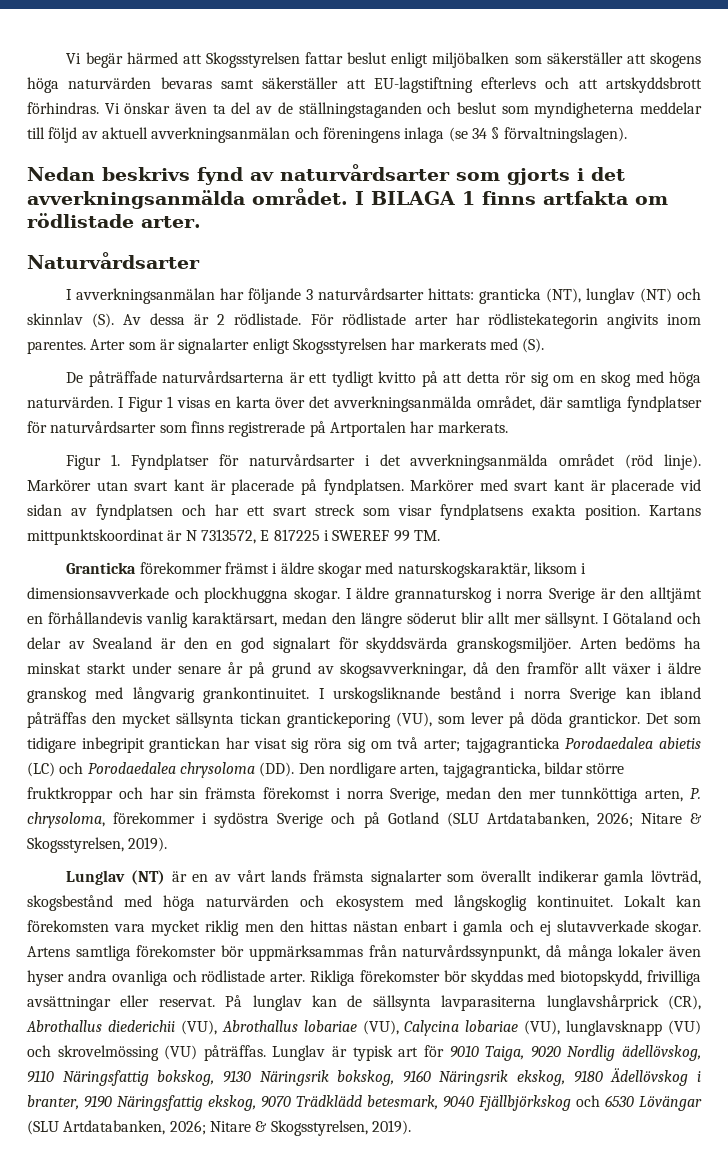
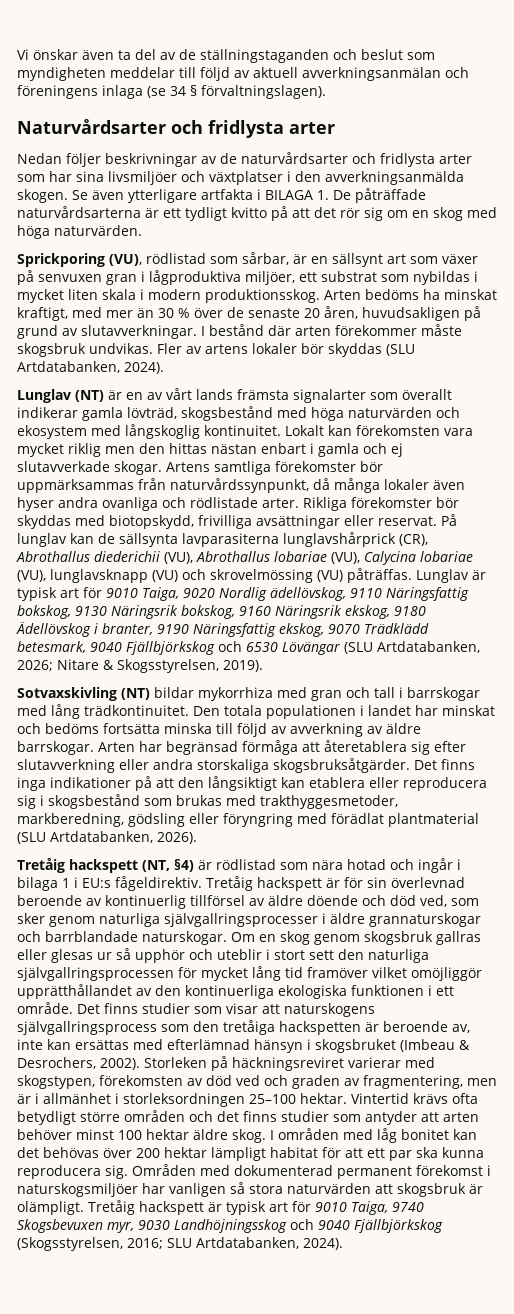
- Vi begär härmed att Skogsstyrelsen fattar beslut enligt miljöbalken som säkerställer att skogens höga naturvärden bevaras samt säkerställer att EU-lagstiftning efterlevs och att artskyddsbrott förhindras. Vi önskar även ta del av de ställningstaganden och beslut som myndigheterna meddelar till följd av aktuell avverkningsanmälan och föreningens inlaga (se 34 § förvaltningslagen).
+ Vi önskar även ta del av de ställningstaganden och beslut som myndigheten meddelar till följd av aktuell avverkningsanmälan och föreningens inlaga (se 34 § förvaltningslagen).
- Nedan beskrivs fynd av naturvårdsarter som gjorts i det avverkningsanmälda området. I BILAGA 1 finns artfakta om rödlistade arter.
- Naturvårdsarter
- I avverkningsanmälan har följande 3 naturvårdsarter hittats: granticka (NT), lunglav (NT) och skinnlav (S). Av dessa är 2 rödlistade. För rödlistade arter har rödlistekategorin angivits inom parentes. Arter som är signalarter enligt Skogsstyrelsen har markerats med (S).
- De påträffade naturvårdsarterna är ett tydligt kvitto på att detta rör sig om en skog med höga naturvärden. I Figur 1 visas en karta över det avverkningsanmälda området, där samtliga fyndplatser för naturvårdsarter som finns registrerade på Artportalen har markerats.
- Figur 1. Fyndplatser för naturvårdsarter i det avverkningsanmälda området (röd linje). Markörer utan svart kant är placerade på fyndplatsen. Markörer med svart kant är placerade vid sidan av fyndplatsen och har ett svart streck som visar fyndplatsens exakta position. Kartans mittpunktskoordinat är N 7313572, E 817225 i SWEREF 99 TM.
- Granticka förekommer främst i äldre skogar med naturskogskaraktär, liksom i dimensionsavverkade och plockhuggna skogar. I äldre grannaturskog i norra Sverige är den alltjämt en förhållandevis vanlig karaktärsart, medan den längre söderut blir allt mer sällsynt. I Götaland och delar av Svealand är den en god signalart för skyddsvärda granskogsmiljöer. Arten bedöms ha minskat starkt under senare år på grund av skogsavverkningar, då den framför allt växer i äldre granskog med långvarig grankontinuitet. I urskogsliknande bestånd i norra Sverige kan ibland påträffas den mycket sällsynta tickan grantickeporing (VU), som lever på döda grantickor. Det som tidigare inbegripit grantickan har visat sig röra sig om två arter; tajgagranticka Porodaedalea abietis (LC) och Porodaedalea chrysoloma (DD). Den nordligare arten, tajgagranticka, bildar större fruktkroppar och har sin främsta förekomst i norra Sverige, medan den mer tunnköttiga arten, P. chrysoloma, förekommer i sydöstra Sverige och på Gotland (SLU Artdatabanken, 2026; Nitare & Skogsstyrelsen, 2019).
+ Naturvårdsarter och fridlysta arter
+ Nedan följer beskrivningar av de naturvårdsarter och fridlysta arter som har sina livsmiljöer och växtplatser i den avverkningsanmälda skogen. Se även ytterligare artfakta i BILAGA 1. De påträffade naturvårdsarterna är ett tydligt kvitto på att det rör sig om en skog med höga naturvärden.
+ Sprickporing (VU), rödlistad som sårbar, är en sällsynt art som växer på senvuxen gran i lågproduktiva miljöer, ett substrat som nybildas i mycket liten skala i modern produktionsskog. Arten bedöms ha minskat kraftigt, med mer än 30 % över de senaste 20 åren, huvudsakligen på grund av slutavverkningar. I bestånd där arten förekommer måste skogsbruk undvikas. Fler av artens lokaler bör skyddas (SLU Artdatabanken, 2024).
+ Sotvaxskivling (NT) bildar mykorrhiza med gran och tall i barrskogar med lång trädkontinuitet. Den totala populationen i landet har minskat och bedöms fortsätta minska till följd av avverkning av äldre barrskogar. Arten har begränsad förmåga att återetablera sig efter slutavverkning eller andra storskaliga skogsbruksåtgärder. Det finns inga indikationer på att den långsiktigt kan etablera eller reproducera sig i skogsbestånd som brukas med trakthyggesmetoder, markberedning, gödsling eller föryngring med förädlat plantmaterial (SLU Artdatabanken, 2026).
+ Tretåig hackspett (NT, §4) är rödlistad som nära hotad och ingår i bilaga 1 i EU:s fågeldirektiv. Tretåig hackspett är för sin överlevnad beroende av kontinuerlig tillförsel av äldre döende och död ved, som sker genom naturliga självgallringsprocesser i äldre grannaturskogar och barrblandade naturskogar. Om en skog genom skogsbruk gallras eller glesas ur så upphör och uteblir i stort sett den naturliga självgallringsprocessen för mycket lång tid framöver vilket omöjliggör upprätthållandet av den kontinuerliga ekologiska funktionen i ett område. Det finns studier som visar att naturskogens självgallringsprocess som den tretåiga hackspetten är beroende av, inte kan ersättas med efterlämnad hänsyn i skogsbruket (Imbeau & Desrochers, 2002). Storleken på häckningsreviret varierar med skogstypen, förekomsten av död ved och graden av fragmentering, men är i allmänhet i storleksordningen 25–100 hektar. Vintertid krävs ofta betydligt större områden och det finns studier som antyder att arten behöver minst 100 hektar äldre skog. I områden med låg bonitet kan det behövas över 200 hektar lämpligt habitat för att ett par ska kunna reproducera sig. Områden med dokumenterad permanent förekomst i naturskogsmiljöer har vanligen så stora naturvärden att skogsbruk är olämpligt. Tretåig hackspett är typisk art för 9010 Taiga, 9740 Skogsbevuxen myr, 9030 Landhöjningsskog och 9040 Fjällbjörkskog (Skogsstyrelsen, 2016; SLU Artdatabanken, 2024).

